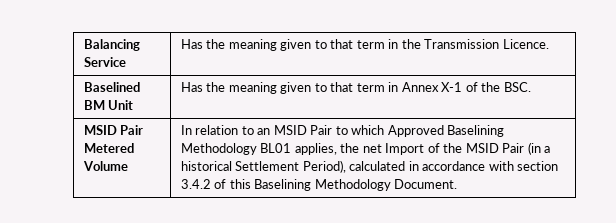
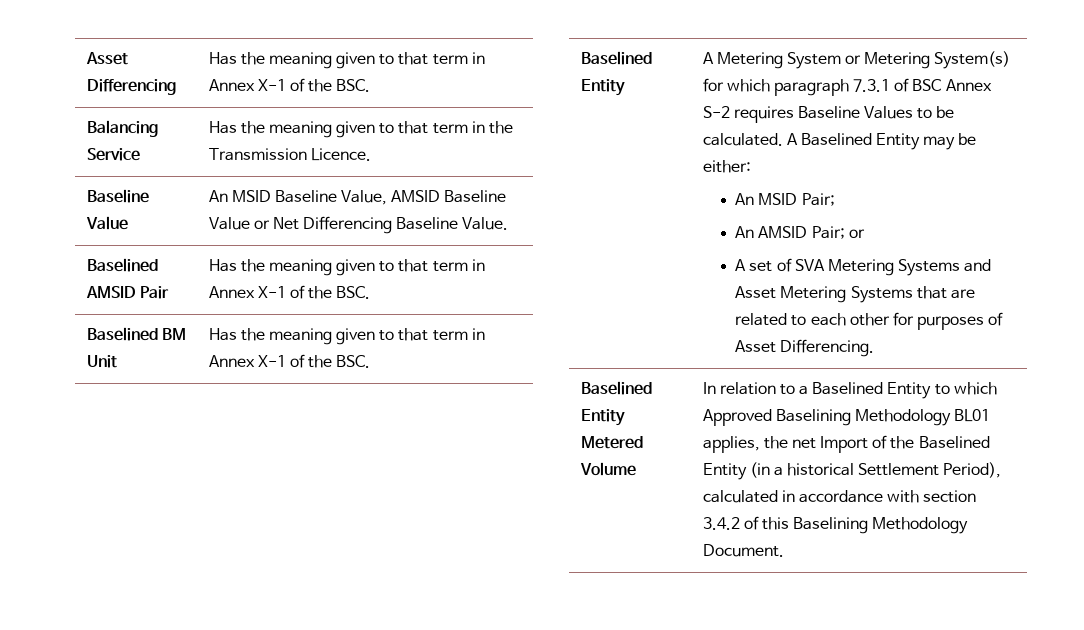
+ Asset Differencing | Has the meaning given to that term in Annex X-1 of the BSC.
+ Baseline Value | An MSID Baseline Value, AMSID Baseline Value or Net Differencing Baseline Value.
+ Baselined AMSID Pair | Has the meaning given to that term in Annex X-1 of the BSC.
- MSID Pair Metered Volume | In relation to an MSID Pair to which Approved Baselining Methodology BL01 applies, the net Import of the MSID Pair (in a historical Settlement Period), calculated in accordance with section 3.4.2 of this Baselining Methodology Document.
+ Baselined Entity | A Metering System or Metering System(s) for which paragraph 7.3.1 of BSC Annex S-2 requires Baseline Values to be calculated. A Baselined Entity may be either:
+ An MSID Pair;
+ An AMSID Pair; or
+ A set of SVA Metering Systems and Asset Metering Systems that are related to each other for purposes of Asset Differencing.
+ Baselined Entity Metered Volume | In relation to a Baselined Entity to which Approved Baselining Methodology BL01 applies, the net Import of the Baselined Entity (in a historical Settlement Period), calculated in accordance with section 3.4.2 of this Baselining Methodology Document.

